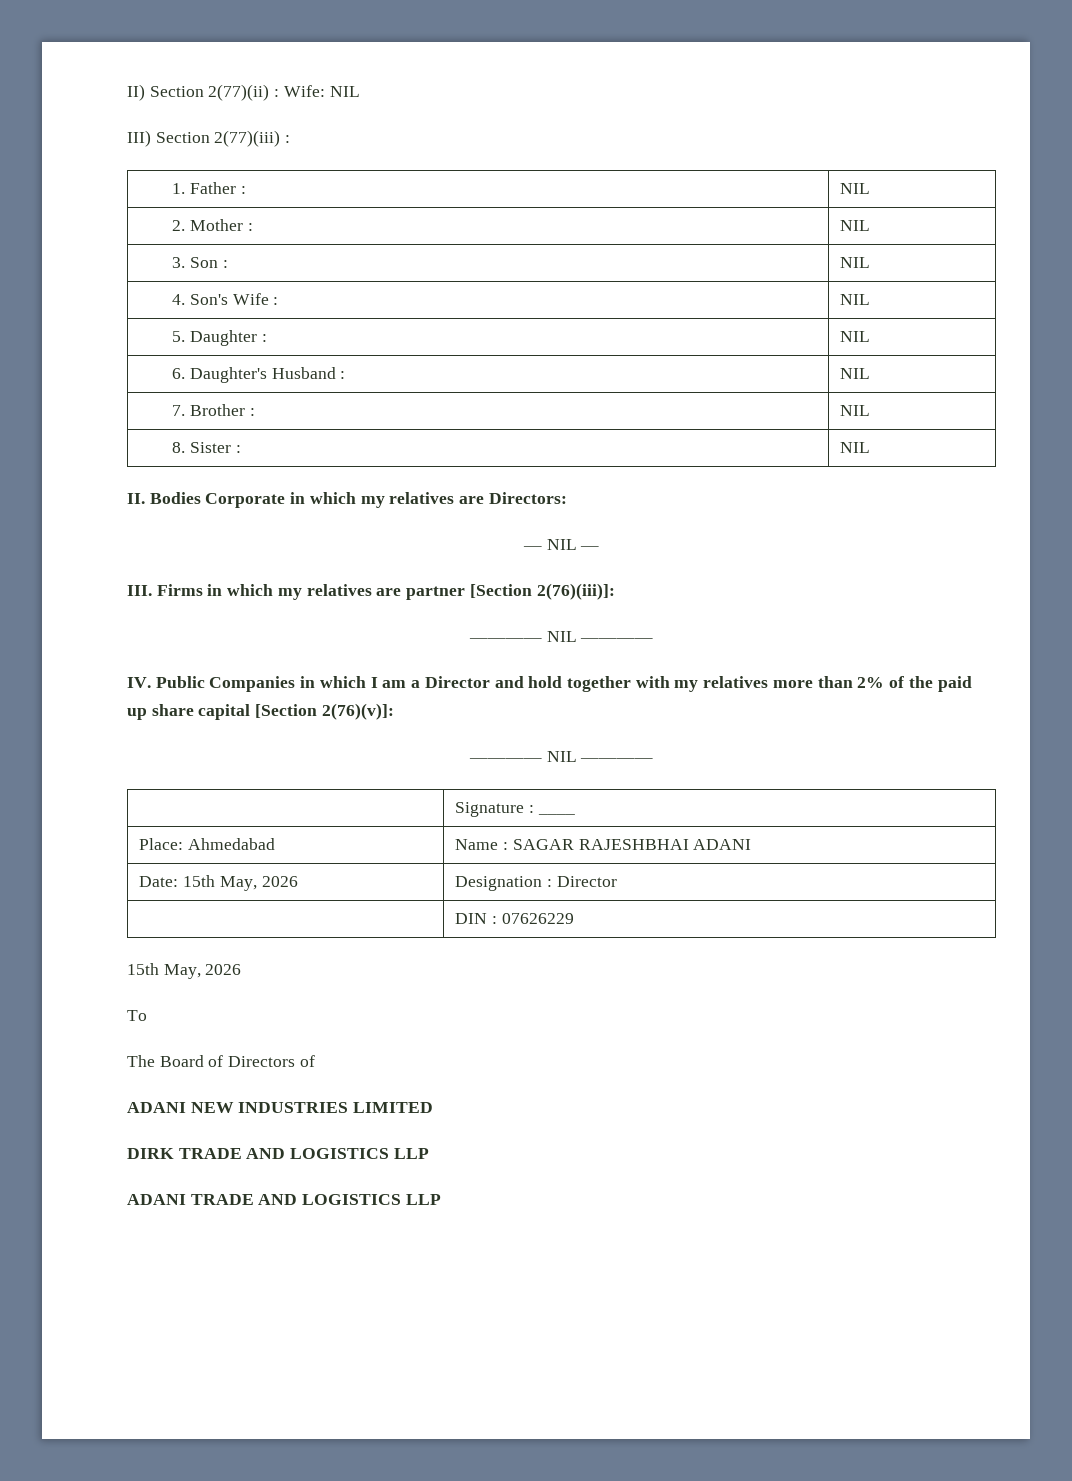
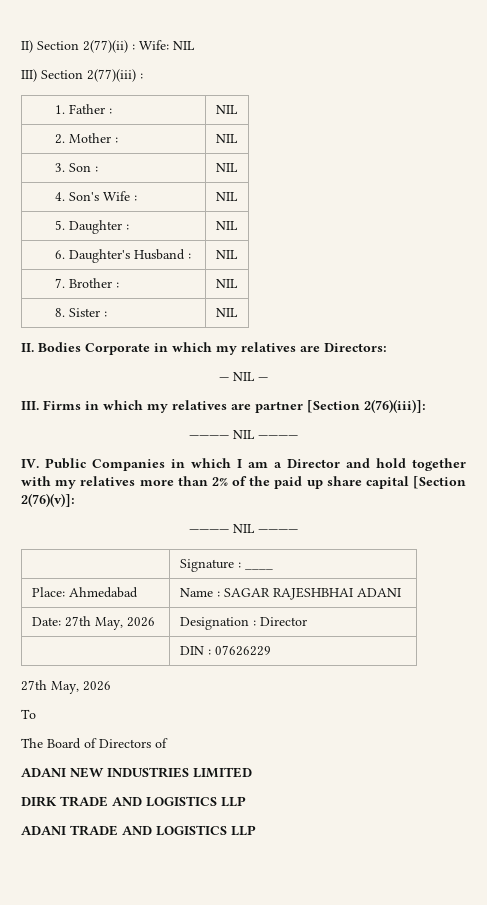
- Date: 15th May, 2026 | Designation : Director
+ Date: 27th May, 2026 | Designation : Director
  | DIN : 07626229
- 15th May, 2026
+ 27th May, 2026

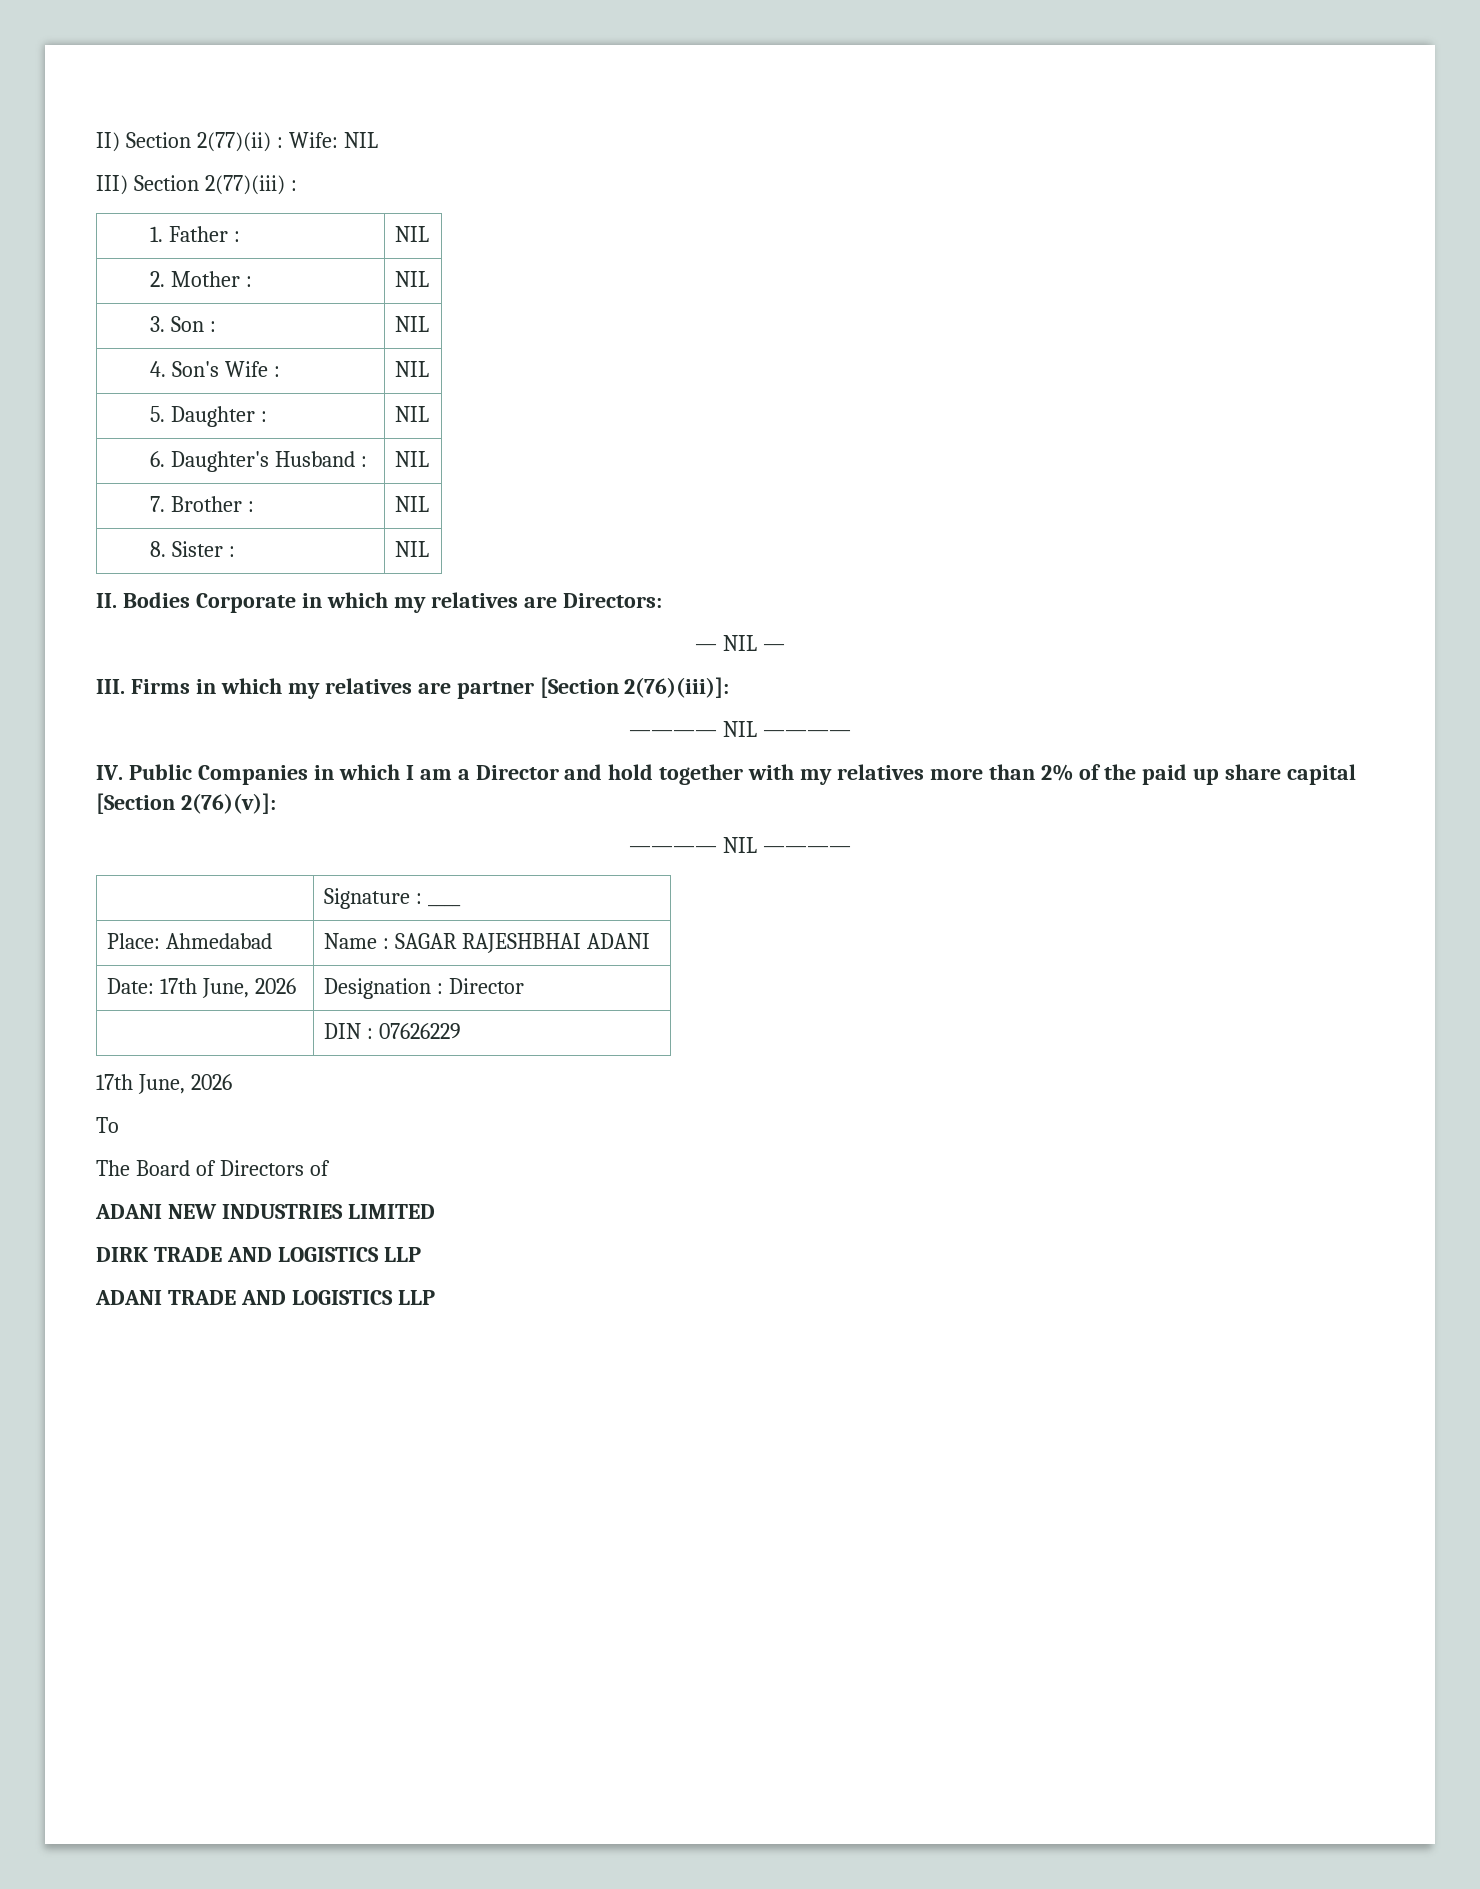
- Date: 27th May, 2026 | Designation : Director
+ Date: 17th June, 2026 | Designation : Director
  | DIN : 07626229
- 27th May, 2026
+ 17th June, 2026

